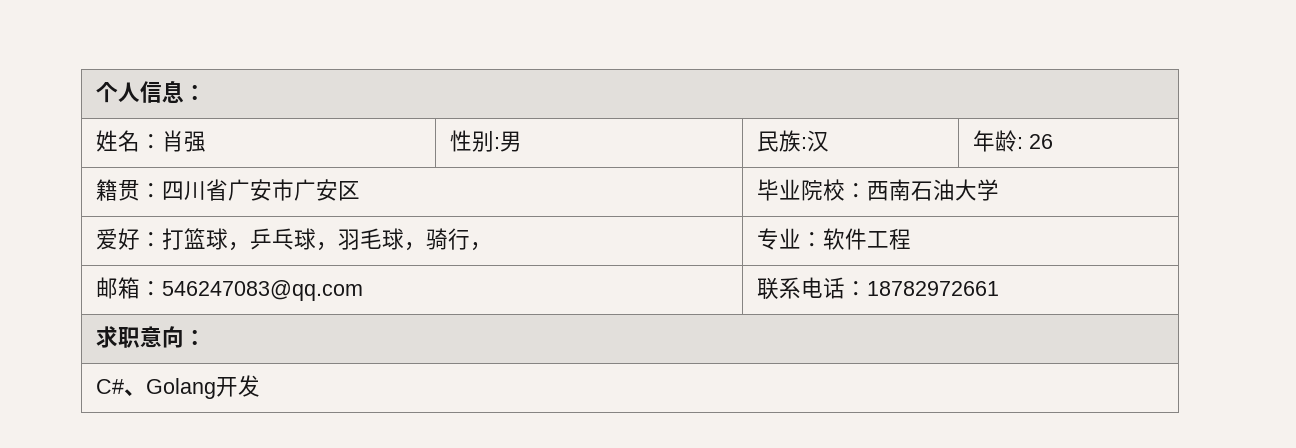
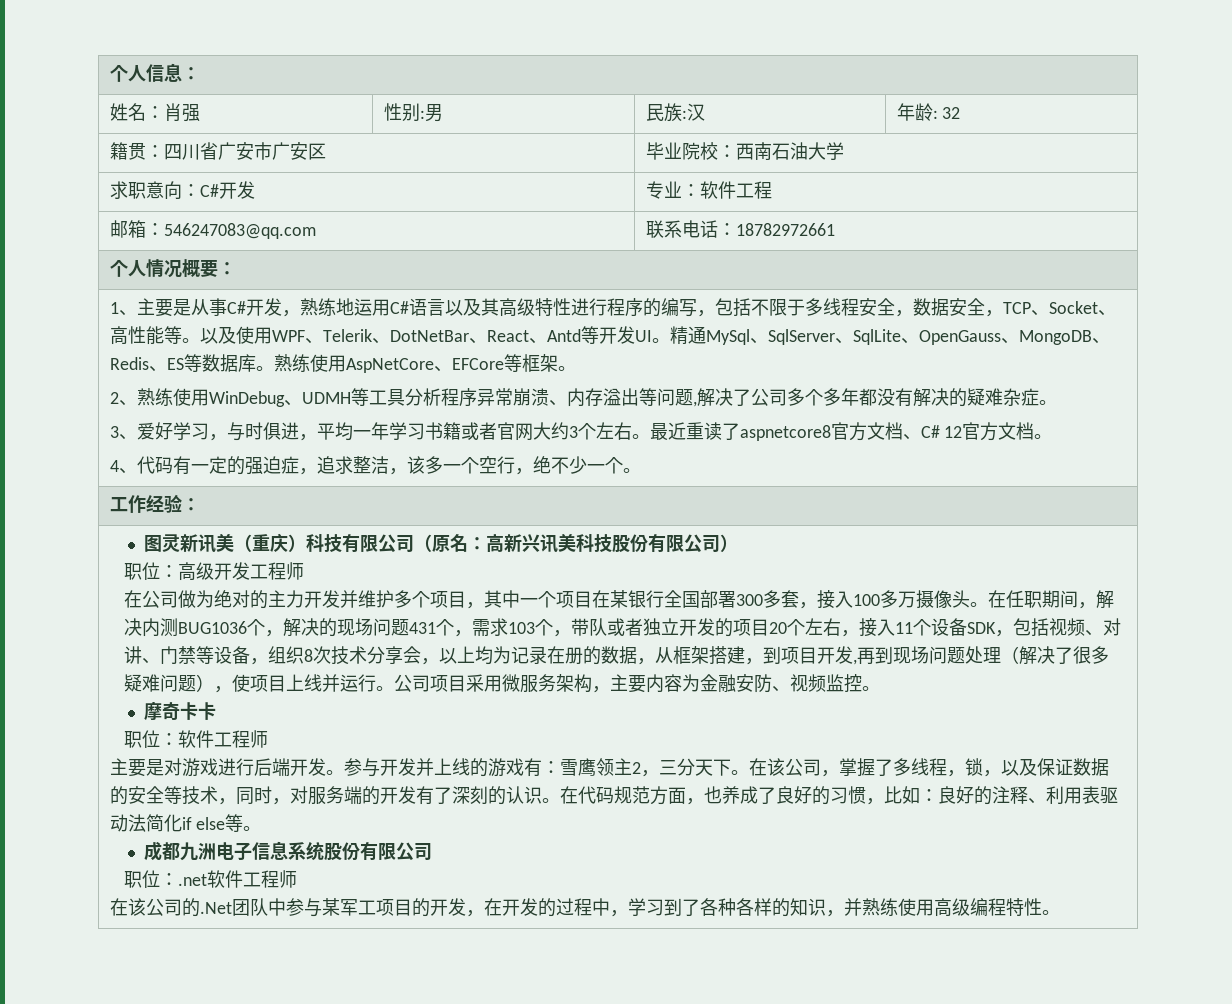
- 姓名：肖强 | 性别:男 | 民族:汉 | 年龄: 26
+ 姓名：肖强 | 性别:男 | 民族:汉 | 年龄: 32
- 爱好：打篮球，乒乓球，羽毛球，骑行， | 专业：软件工程
+ 求职意向：C#开发 | 专业：软件工程
- 求职意向：
- C#、Golang开发
+ 个人情况概要：
+ 1、主要是从事C#开发，熟练地运用C#语言以及其高级特性进行程序的编写，包括不限于多线程安全，数据安全，TCP、Socket、高性能等。以及使用WPF、Telerik、DotNetBar、React、Antd等开发UI。精通MySql、SqlServer、SqlLite、OpenGauss、MongoDB、Redis、ES等数据库。熟练使用AspNetCore、EFCore等框架。
+ 2、熟练使用WinDebug、UDMH等工具分析程序异常崩溃、内存溢出等问题,解决了公司多个多年都没有解决的疑难杂症。
+ 3、爱好学习，与时俱进，平均一年学习书籍或者官网大约3个左右。最近重读了aspnetcore8官方文档、C# 12官方文档。
+ 4、代码有一定的强迫症，追求整洁，该多一个空行，绝不少一个。
+ 工作经验：
+ 图灵新讯美（重庆）科技有限公司（原名：高新兴讯美科技股份有限公司）
+ 职位：高级开发工程师
+ 在公司做为绝对的主力开发并维护多个项目，其中一个项目在某银行全国部署300多套，接入100多万摄像头。在任职期间，解决内测BUG1036个，解决的现场问题431个，需求103个，带队或者独立开发的项目20个左右，接入11个设备SDK，包括视频、对讲、门禁等设备，组织8次技术分享会，以上均为记录在册的数据，从框架搭建，到项目开发,再到现场问题处理（解决了很多疑难问题），使项目上线并运行。公司项目采用微服务架构，主要内容为金融安防、视频监控。
+ 摩奇卡卡
+ 职位：软件工程师
+ 主要是对游戏进行后端开发。参与开发并上线的游戏有：雪鹰领主2，三分天下。在该公司，掌握了多线程，锁，以及保证数据的安全等技术，同时，对服务端的开发有了深刻的认识。在代码规范方面，也养成了良好的习惯，比如：良好的注释、利用表驱动法简化if else等。
+ 成都九洲电子信息系统股份有限公司
+ 职位：.net软件工程师
+ 在该公司的.Net团队中参与某军工项目的开发，在开发的过程中，学习到了各种各样的知识，并熟练使用高级编程特性。

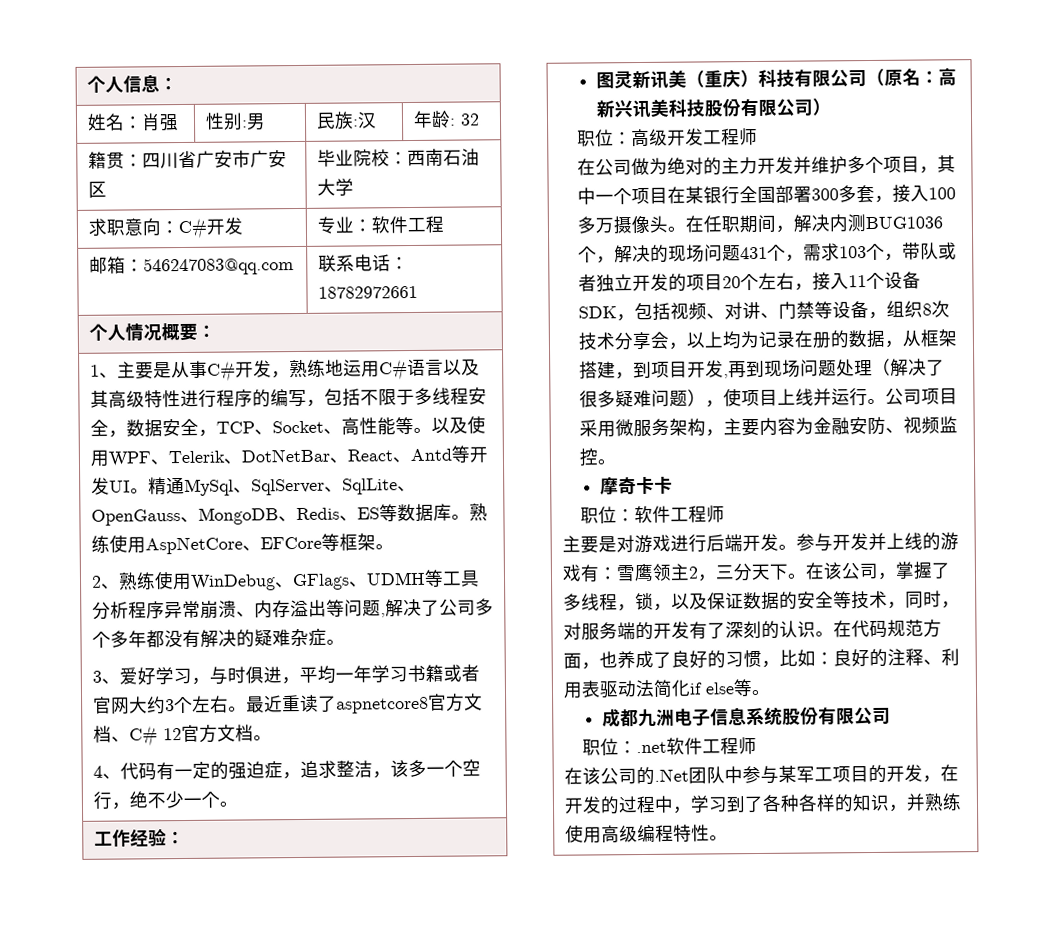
- 2、熟练使用WinDebug、UDMH等工具分析程序异常崩溃、内存溢出等问题,解决了公司多个多年都没有解决的疑难杂症。
+ 2、熟练使用WinDebug、GFlags、UDMH等工具分析程序异常崩溃、内存溢出等问题,解决了公司多个多年都没有解决的疑难杂症。

